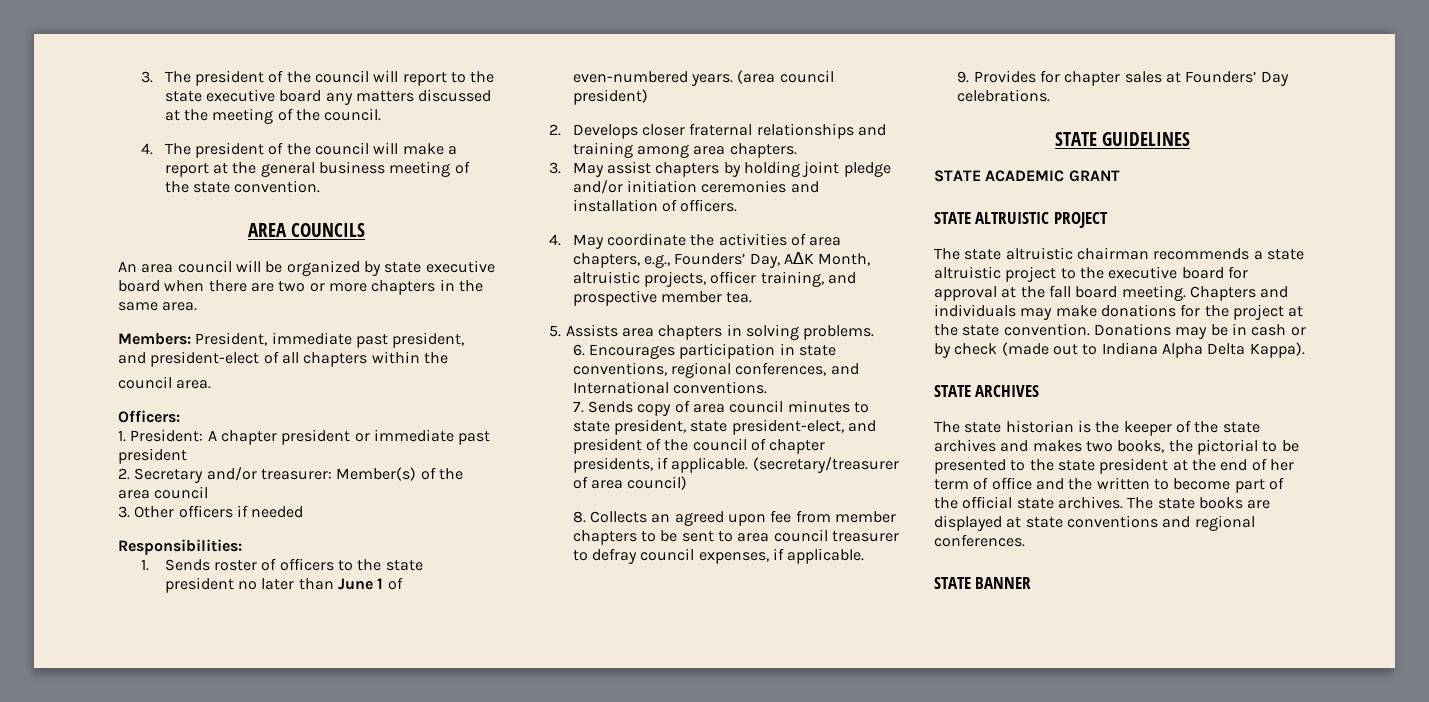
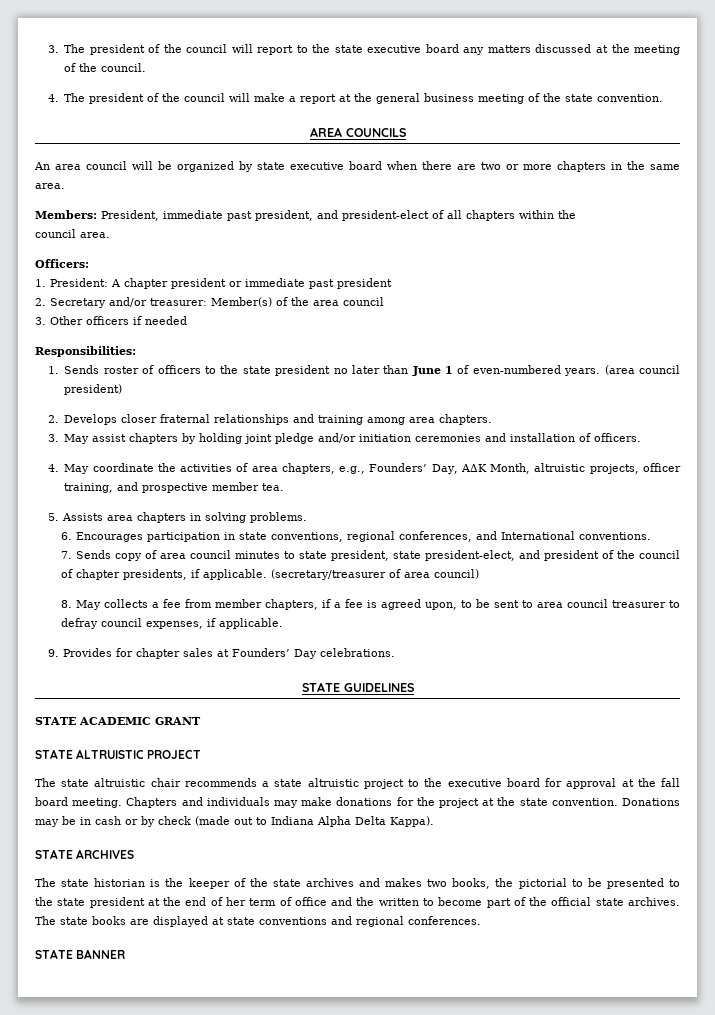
- 8. Collects an agreed upon fee from member chapters to be sent to area council treasurer to defray council expenses, if applicable.
+ 8. May collects a fee from member chapters, if a fee is agreed upon, to be sent to area council treasurer to defray council expenses, if applicable.
- The state altruistic chairman recommends a state altruistic project to the executive board for approval at the fall board meeting.
+ The state altruistic chair recommends a state altruistic project to the executive board for approval at the fall board meeting.

